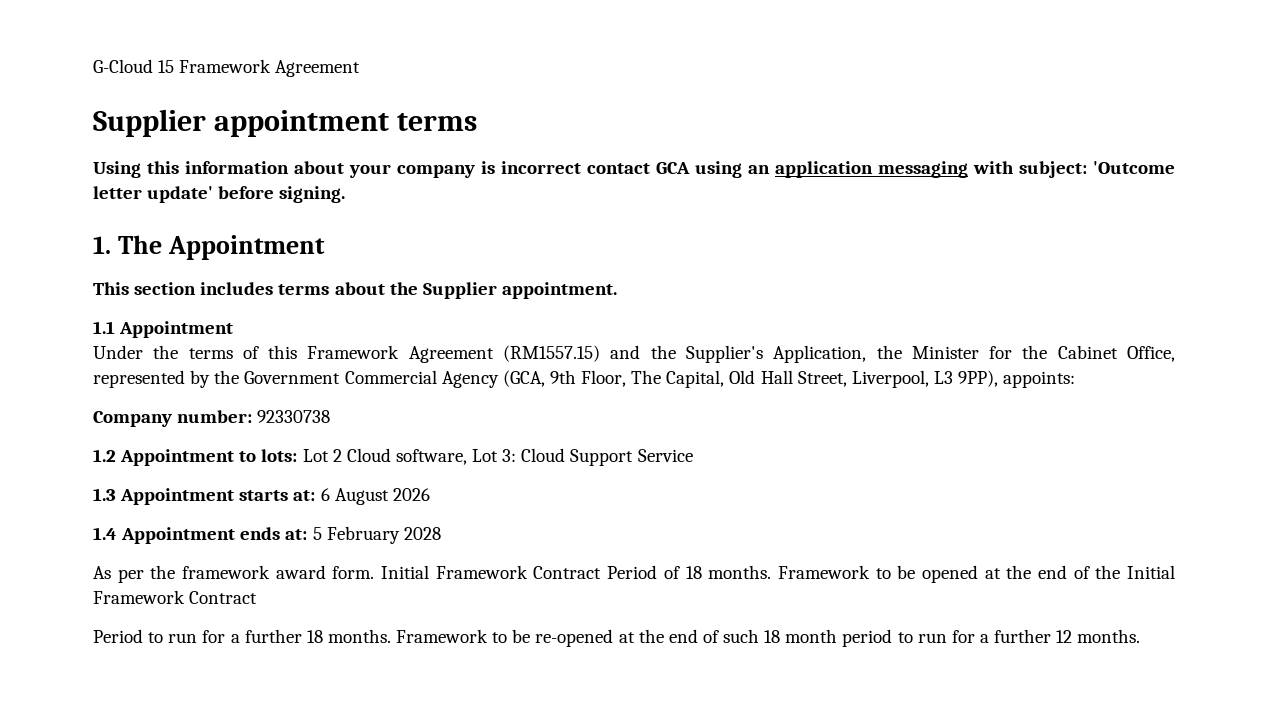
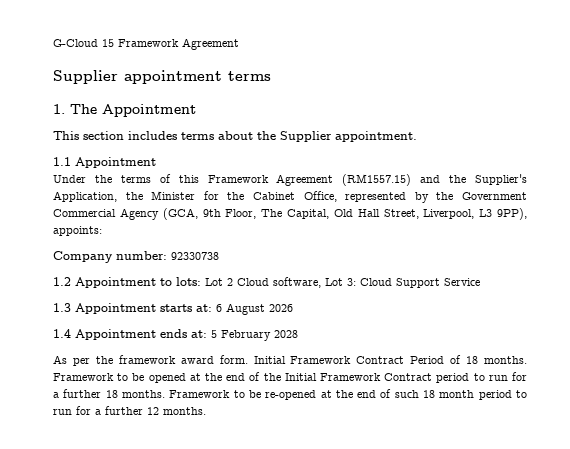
- Using this information about your company is incorrect contact GCA using an application messaging with subject: 'Outcome letter update' before signing.
- Framework to be opened at the end of the Initial Framework Contract
- Period to run for a further 18 months.
+ Framework to be opened at the end of the Initial Framework Contract period to run for a further 18 months.

